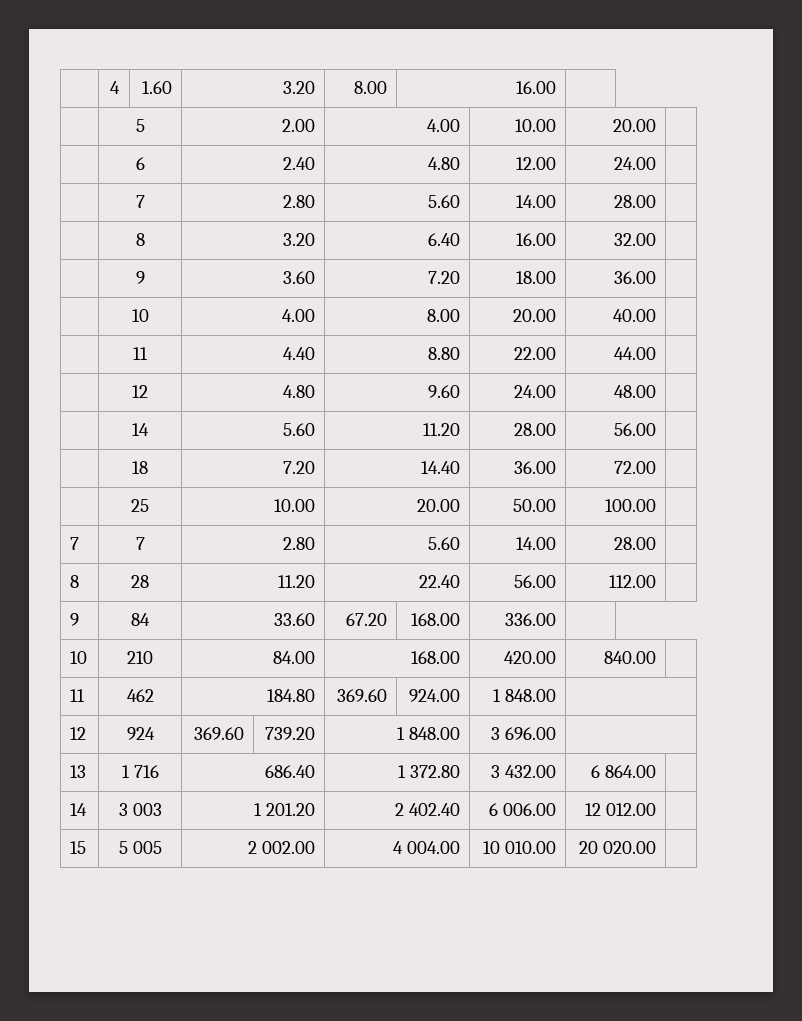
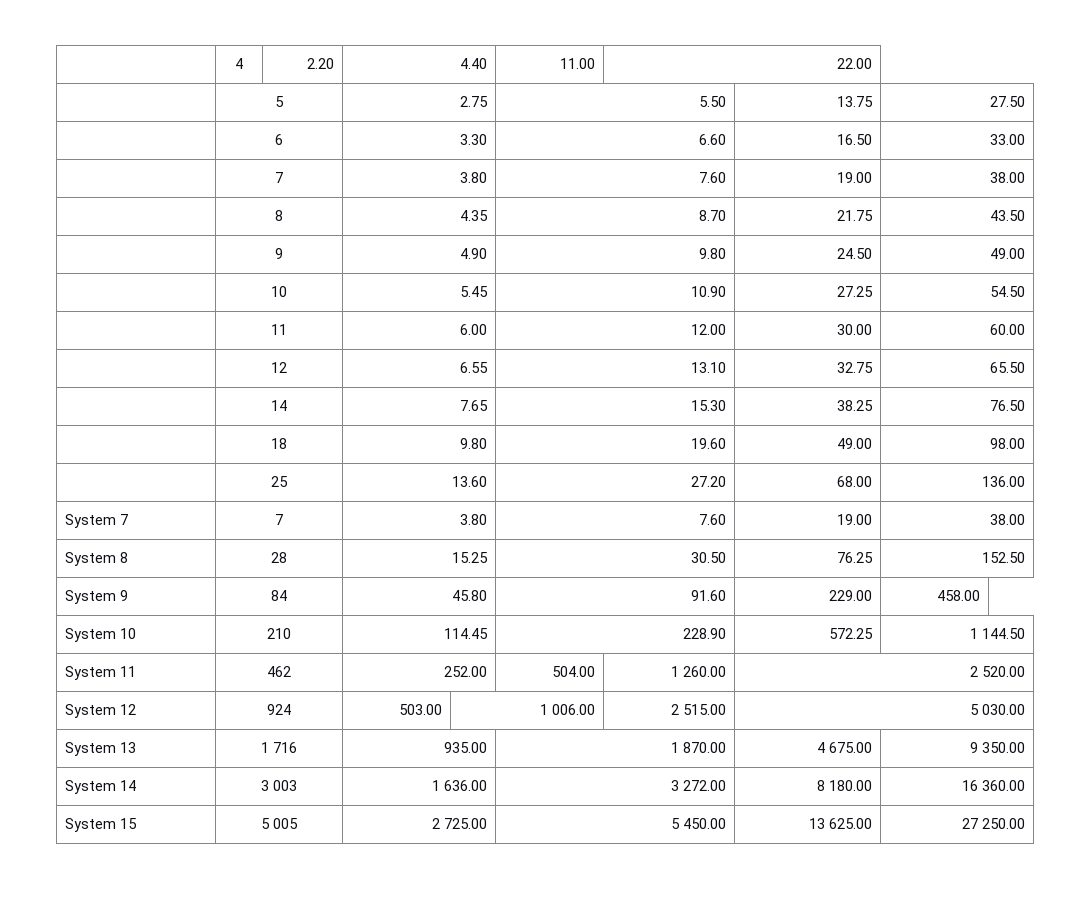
- | 4 | 1.60 | 3.20 | 8.00 | 16.00 |
- | 5 | 2.00 | 4.00 | 10.00 | 20.00 |
- | 6 | 2.40 | 4.80 | 12.00 | 24.00 |
- | 7 | 2.80 | 5.60 | 14.00 | 28.00 |
- | 8 | 3.20 | 6.40 | 16.00 | 32.00 |
- | 9 | 3.60 | 7.20 | 18.00 | 36.00 |
- | 10 | 4.00 | 8.00 | 20.00 | 40.00 |
- | 11 | 4.40 | 8.80 | 22.00 | 44.00 |
- | 12 | 4.80 | 9.60 | 24.00 | 48.00 |
- | 14 | 5.60 | 11.20 | 28.00 | 56.00 |
- | 18 | 7.20 | 14.40 | 36.00 | 72.00 |
- | 25 | 10.00 | 20.00 | 50.00 | 100.00 |
- 7 | 7 | 2.80 | 5.60 | 14.00 | 28.00 |
- 8 | 28 | 11.20 | 22.40 | 56.00 | 112.00 |
- 9 | 84 | 33.60 | 67.20 | 168.00 | 336.00 |
- 10 | 210 | 84.00 | 168.00 | 420.00 | 840.00 |
- 11 | 462 | 184.80 | 369.60 | 924.00 | 1 848.00 |
- 12 | 924 | 369.60 | 739.20 | 1 848.00 | 3 696.00 |
- 13 | 1 716 | 686.40 | 1 372.80 | 3 432.00 | 6 864.00 |
- 14 | 3 003 | 1 201.20 | 2 402.40 | 6 006.00 | 12 012.00 |
- 15 | 5 005 | 2 002.00 | 4 004.00 | 10 010.00 | 20 020.00 |
+ | 4 | 2.20 | 4.40 | 11.00 | 22.00
+ | 5 | 2.75 | 5.50 | 13.75 | 27.50
+ | 6 | 3.30 | 6.60 | 16.50 | 33.00
+ | 7 | 3.80 | 7.60 | 19.00 | 38.00
+ | 8 | 4.35 | 8.70 | 21.75 | 43.50
+ | 9 | 4.90 | 9.80 | 24.50 | 49.00
+ | 10 | 5.45 | 10.90 | 27.25 | 54.50
+ | 11 | 6.00 | 12.00 | 30.00 | 60.00
+ | 12 | 6.55 | 13.10 | 32.75 | 65.50
+ | 14 | 7.65 | 15.30 | 38.25 | 76.50
+ | 18 | 9.80 | 19.60 | 49.00 | 98.00
+ | 25 | 13.60 | 27.20 | 68.00 | 136.00
+ System 7 | 7 | 3.80 | 7.60 | 19.00 | 38.00
+ System 8 | 28 | 15.25 | 30.50 | 76.25 | 152.50
+ System 9 | 84 | 45.80 | 91.60 | 229.00 | 458.00
+ System 10 | 210 | 114.45 | 228.90 | 572.25 | 1 144.50
+ System 11 | 462 | 252.00 | 504.00 | 1 260.00 | 2 520.00
+ System 12 | 924 | 503.00 | 1 006.00 | 2 515.00 | 5 030.00
+ System 13 | 1 716 | 935.00 | 1 870.00 | 4 675.00 | 9 350.00
+ System 14 | 3 003 | 1 636.00 | 3 272.00 | 8 180.00 | 16 360.00
+ System 15 | 5 005 | 2 725.00 | 5 450.00 | 13 625.00 | 27 250.00

